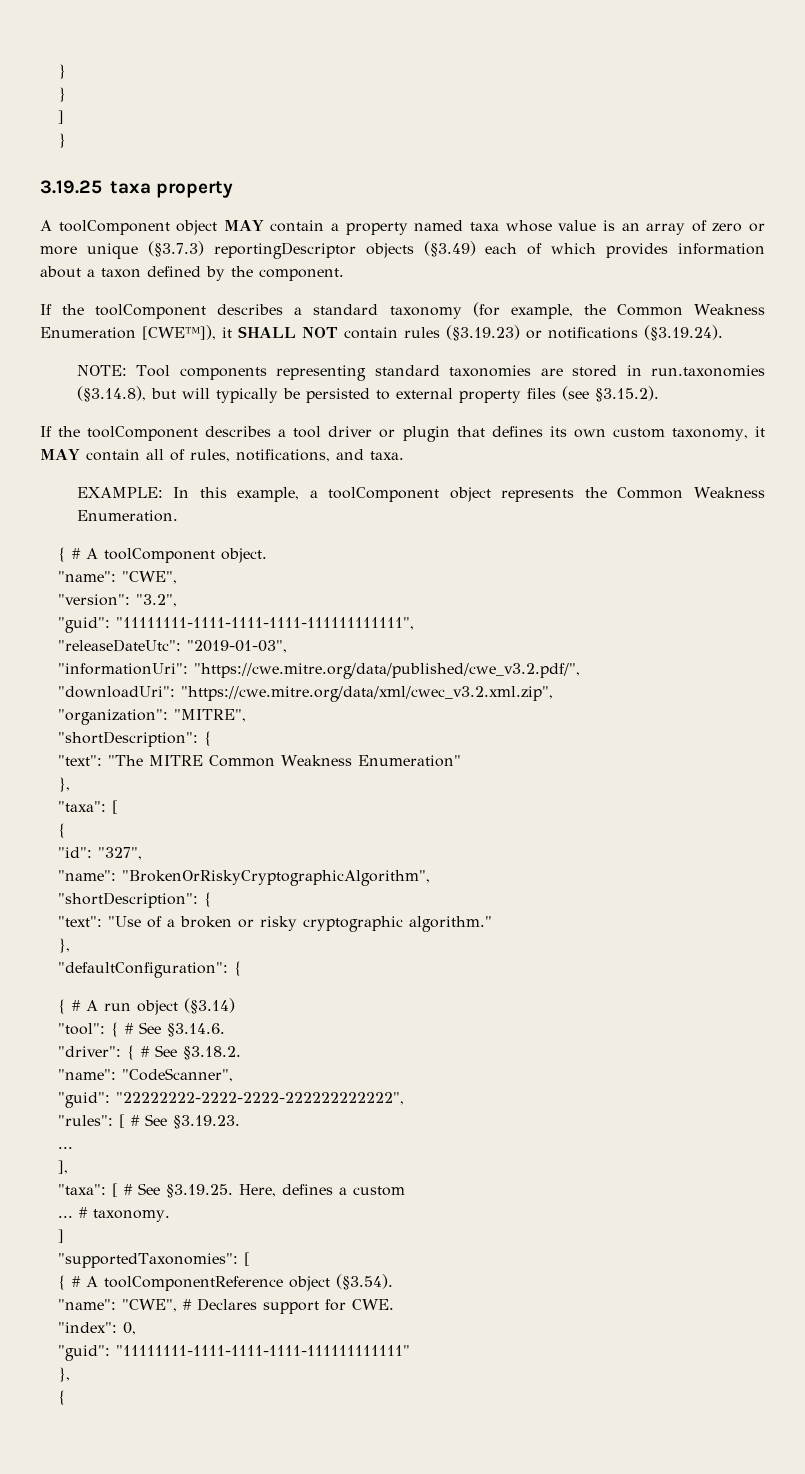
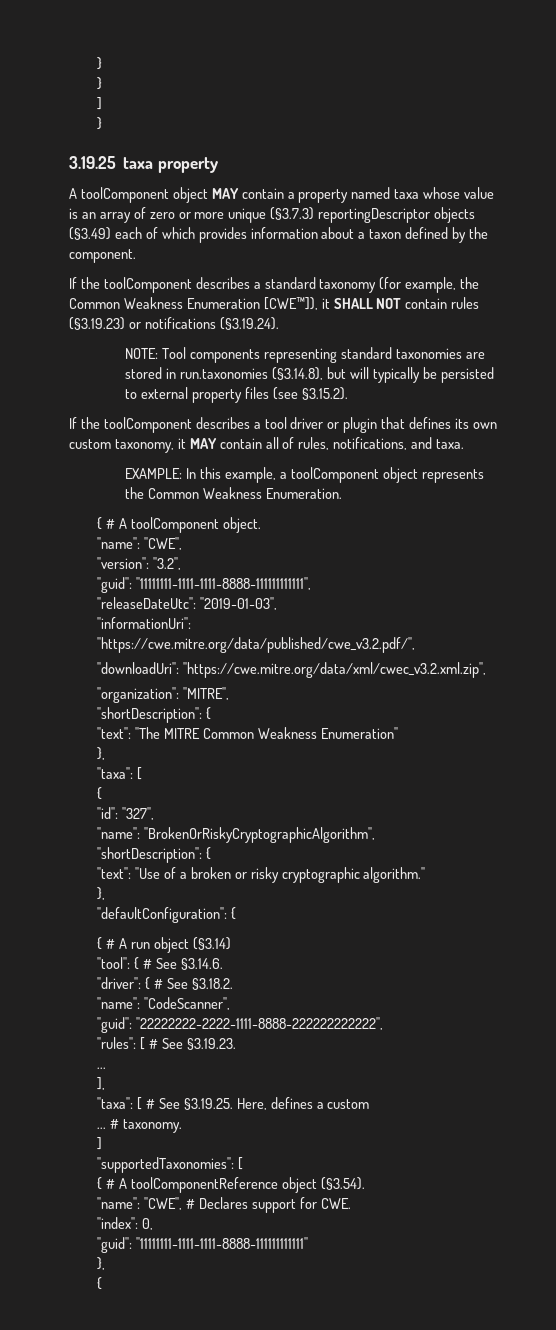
- "guid": "11111111-1111-1111-1111-111111111111",
+ "guid": "11111111-1111-1111-8888-111111111111",
- "guid": "22222222-2222-2222-222222222222",
+ "guid": "22222222-2222-1111-8888-222222222222",
- "guid": "11111111-1111-1111-1111-111111111111"
+ "guid": "11111111-1111-1111-8888-111111111111"

